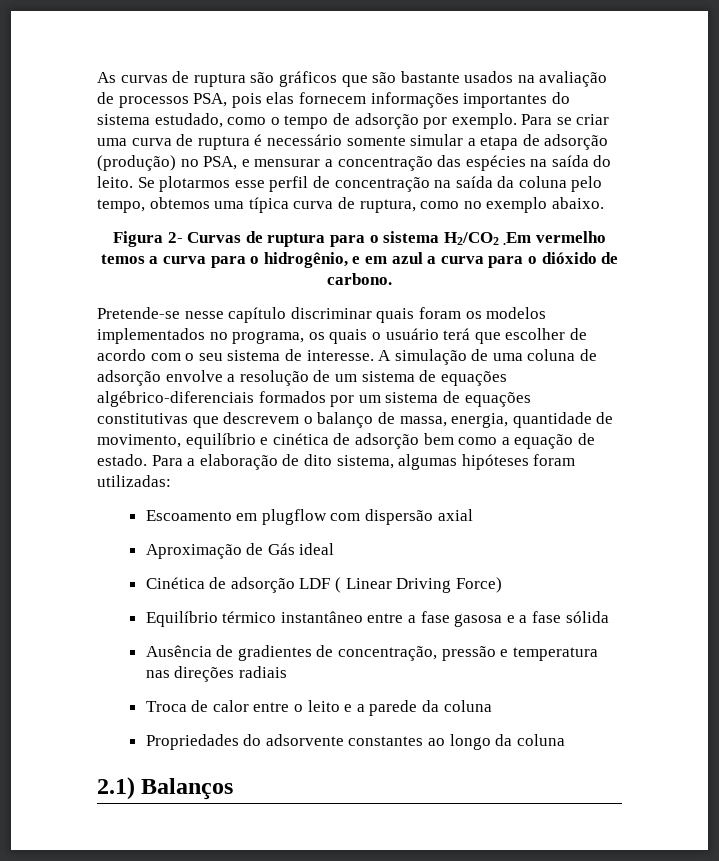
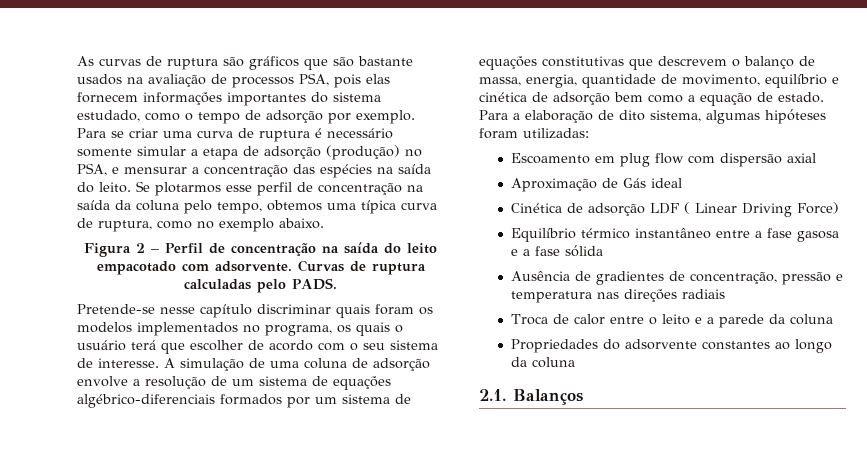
- Figura 2- Curvas de ruptura para o sistema H2/CO2 .Em vermelho temos a curva para o hidrogênio, e em azul a curva para o dióxido de carbono.
+ Figura 2 – Perfil de concentração na saída do leito empacotado com adsorvente. Curvas de ruptura calculadas pelo PADS.
- Escoamento em plugflow com dispersão axial
+ Escoamento em plug flow com dispersão axial
- 2.1) Balanços
+ 2.1. Balanços

